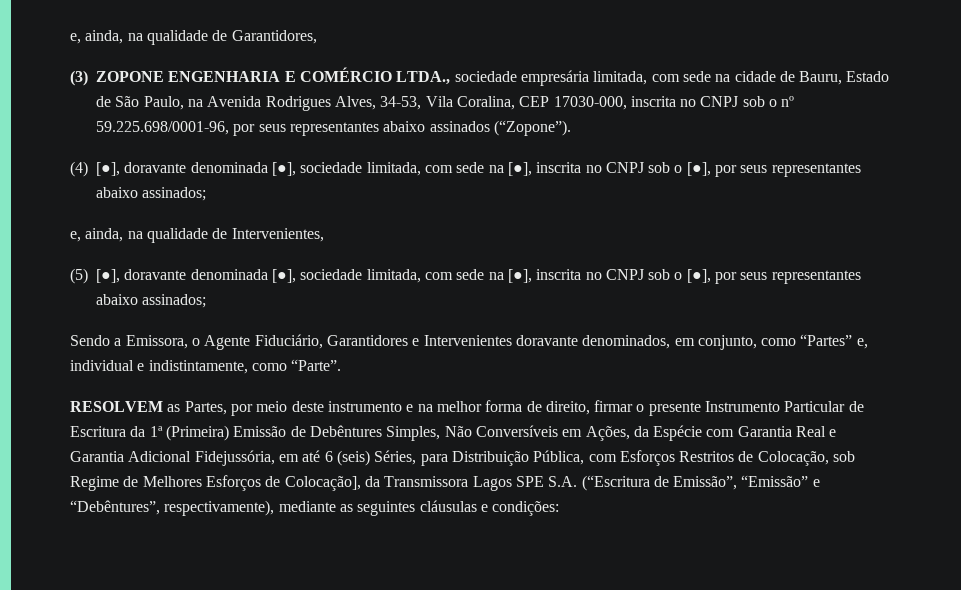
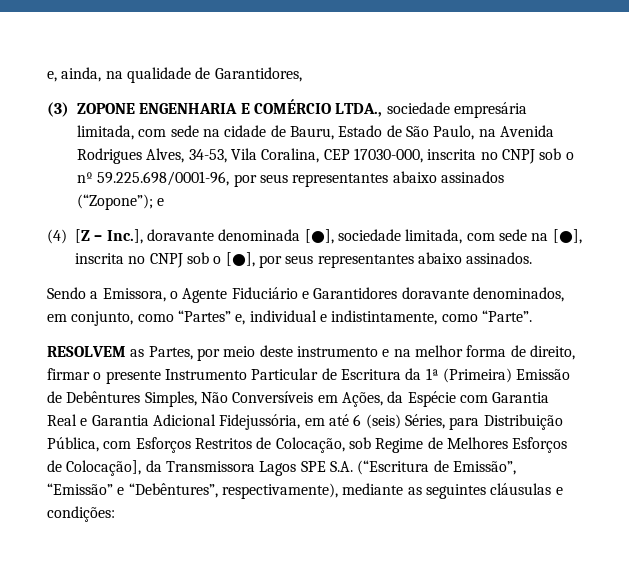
- (3) ZOPONE ENGENHARIA E COMÉRCIO LTDA., sociedade empresária limitada, com sede na cidade de Bauru, Estado de São Paulo, na Avenida Rodrigues Alves, 34-53, Vila Coralina, CEP 17030-000, inscrita no CNPJ sob o nº 59.225.698/0001-96, por seus representantes abaixo assinados (“Zopone”).
+ (3) ZOPONE ENGENHARIA E COMÉRCIO LTDA., sociedade empresária limitada, com sede na cidade de Bauru, Estado de São Paulo, na Avenida Rodrigues Alves, 34-53, Vila Coralina, CEP 17030-000, inscrita no CNPJ sob o nº 59.225.698/0001-96, por seus representantes abaixo assinados (“Zopone”); e
- (4) [●], doravante denominada [●], sociedade limitada, com sede na [●], inscrita no CNPJ sob o [●], por seus representantes abaixo assinados;
- e, ainda, na qualidade de Intervenientes,
- (5) [●], doravante denominada [●], sociedade limitada, com sede na [●], inscrita no CNPJ sob o [●], por seus representantes abaixo assinados;
+ (4) [Z – Inc.], doravante denominada [●], sociedade limitada, com sede na [●], inscrita no CNPJ sob o [●], por seus representantes abaixo assinados.
- Sendo a Emissora, o Agente Fiduciário, Garantidores e Intervenientes doravante denominados, em conjunto, como “Partes” e, individual e indistintamente, como “Parte”.
+ Sendo a Emissora, o Agente Fiduciário e Garantidores doravante denominados, em conjunto, como “Partes” e, individual e indistintamente, como “Parte”.

